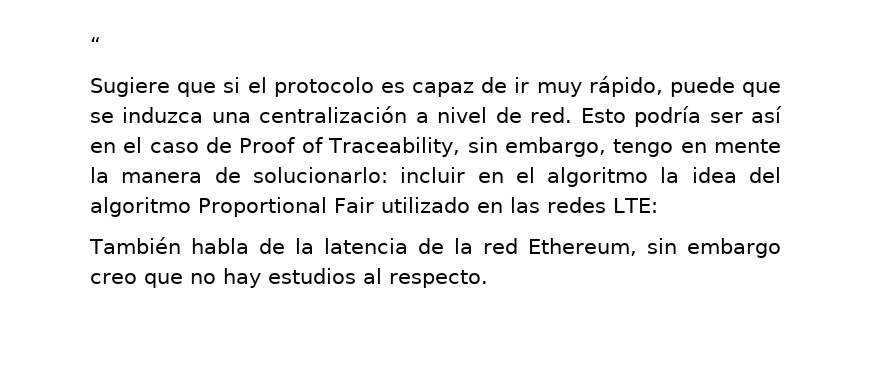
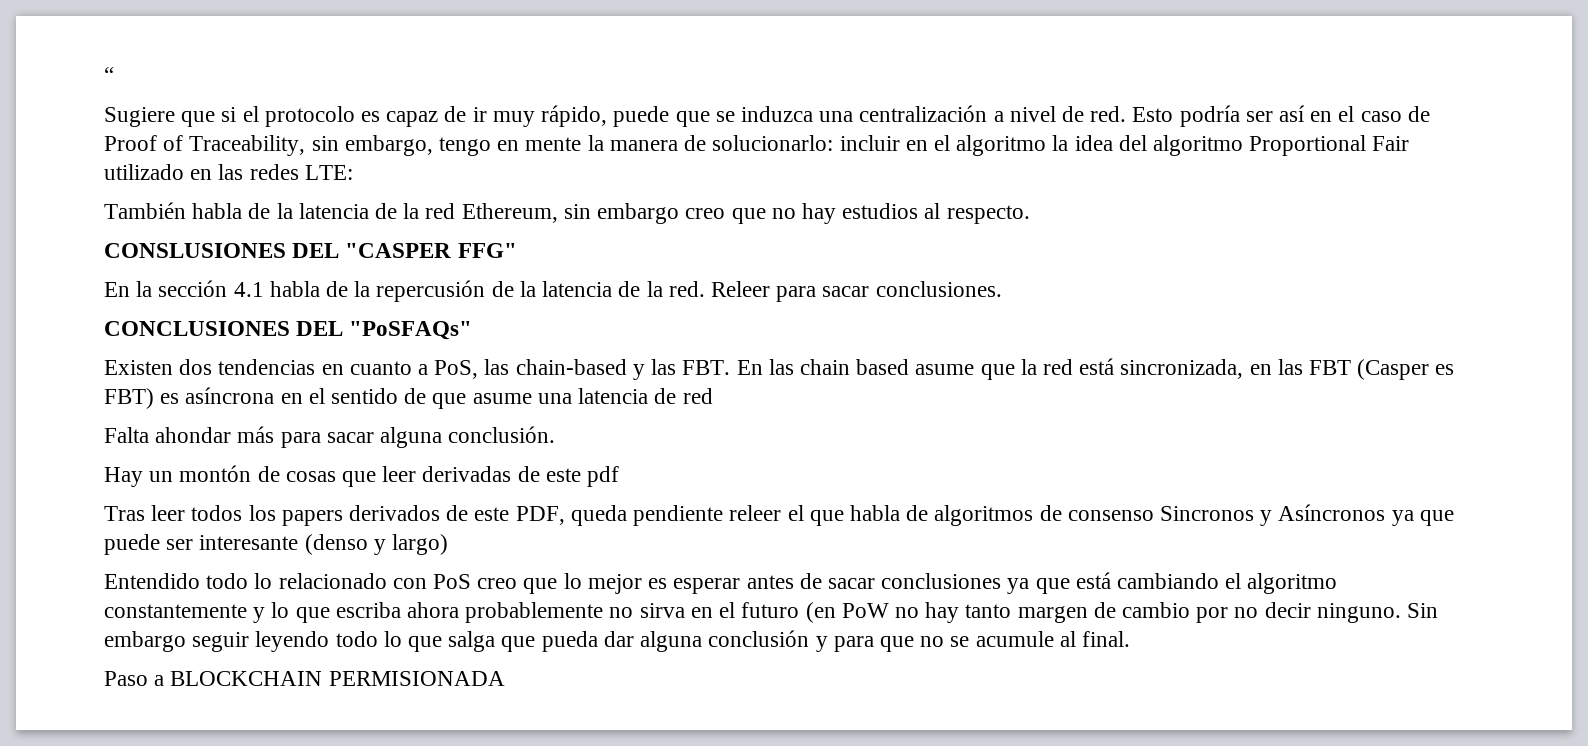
+ CONSLUSIONES DEL "CASPER FFG"
+ En la sección 4.1 habla de la repercusión de la latencia de la red. Releer para sacar conclusiones.
+ CONCLUSIONES DEL "PoSFAQs"
+ Existen dos tendencias en cuanto a PoS, las chain-based y las FBT. En las chain based asume que la red está sincronizada, en las FBT (Casper es FBT) es asíncrona en el sentido de que asume una latencia de red
+ Falta ahondar más para sacar alguna conclusión.
+ Hay un montón de cosas que leer derivadas de este pdf
+ Tras leer todos los papers derivados de este PDF, queda pendiente releer el que habla de algoritmos de consenso Sincronos y Asíncronos ya que puede ser interesante (denso y largo)
+ Entendido todo lo relacionado con PoS creo que lo mejor es esperar antes de sacar conclusiones ya que está cambiando el algoritmo constantemente y lo que escriba ahora probablemente no sirva en el futuro (en PoW no hay tanto margen de cambio por no decir ninguno. Sin embargo seguir leyendo todo lo que salga que pueda dar alguna conclusión y para que no se acumule al final.
+ Paso a BLOCKCHAIN PERMISIONADA

